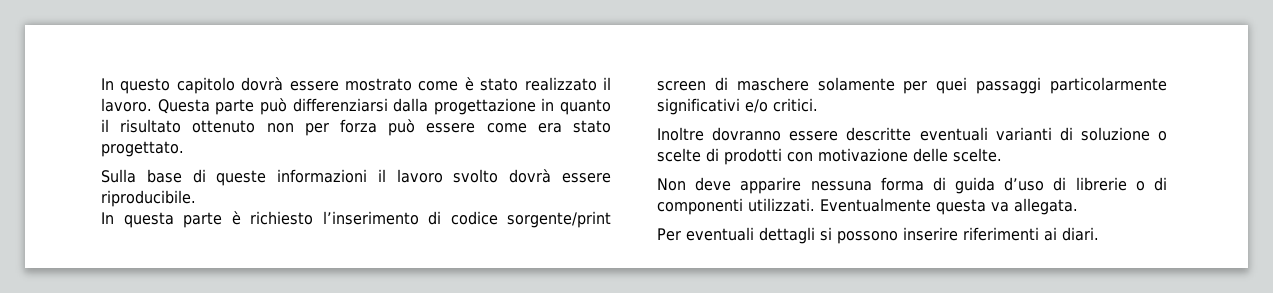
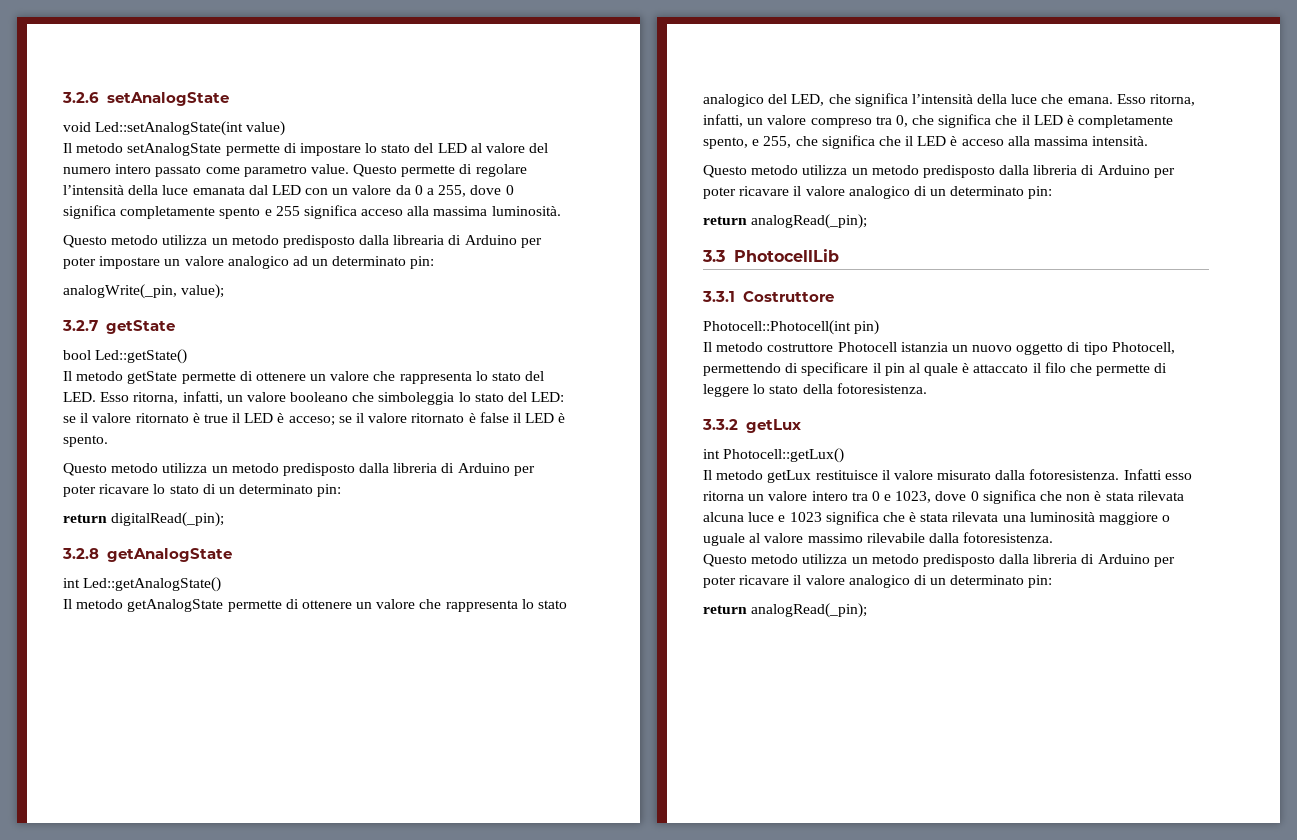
- In questo capitolo dovrà essere mostrato come è stato realizzato il lavoro. Questa parte può differenziarsi dalla progettazione in quanto il risultato ottenuto non per forza può essere come era stato progettato.
- Sulla base di queste informazioni il lavoro svolto dovrà essere riproducibile.
- In questa parte è richiesto l’inserimento di codice sorgente/print screen di maschere solamente per quei passaggi particolarmente significativi e/o critici.
- Inoltre dovranno essere descritte eventuali varianti di soluzione o scelte di prodotti con motivazione delle scelte.
- Non deve apparire nessuna forma di guida d’uso di librerie o di componenti utilizzati. Eventualmente questa va allegata.
- Per eventuali dettagli si possono inserire riferimenti ai diari.
+ 3.2.6 setAnalogState
+ void Led::setAnalogState(int value)
+ Il metodo setAnalogState permette di impostare lo stato del LED al valore del numero intero passato come parametro value. Questo permette di regolare l’intensità della luce emanata dal LED con un valore da 0 a 255, dove 0 significa completamente spento e 255 significa acceso alla massima luminosità.
+ Questo metodo utilizza un metodo predisposto dalla librearia di Arduino per poter impostare un valore analogico ad un determinato pin:
+ analogWrite(_pin, value);
+ 3.2.7 getState
+ bool Led::getState()
+ Il metodo getState permette di ottenere un valore che rappresenta lo stato del LED. Esso ritorna, infatti, un valore booleano che simboleggia lo stato del LED: se il valore ritornato è true il LED è acceso; se il valore ritornato è false il LED è spento.
+ Questo metodo utilizza un metodo predisposto dalla libreria di Arduino per poter ricavare lo stato di un determinato pin:
+ return digitalRead(_pin);
+ 3.2.8 getAnalogState
+ int Led::getAnalogState()
+ Il metodo getAnalogState permette di ottenere un valore che rappresenta lo stato analogico del LED, che significa l’intensità della luce che emana. Esso ritorna, infatti, un valore compreso tra 0, che significa che il LED è completamente spento, e 255, che significa che il LED è acceso alla massima intensità.
+ Questo metodo utilizza un metodo predisposto dalla libreria di Arduino per poter ricavare il valore analogico di un determinato pin:
+ return analogRead(_pin);
+ 3.3 PhotocellLib
+ 3.3.1 Costruttore
+ Photocell::Photocell(int pin)
+ Il metodo costruttore Photocell istanzia un nuovo oggetto di tipo Photocell, permettendo di specificare il pin al quale è attaccato il filo che permette di leggere lo stato della fotoresistenza.
+ 3.3.2 getLux
+ int Photocell::getLux()
+ Il metodo getLux restituisce il valore misurato dalla fotoresistenza. Infatti esso ritorna un valore intero tra 0 e 1023, dove 0 significa che non è stata rilevata alcuna luce e 1023 significa che è stata rilevata una luminosità maggiore o uguale al valore massimo rilevabile dalla fotoresistenza.
+ Questo metodo utilizza un metodo predisposto dalla libreria di Arduino per poter ricavare il valore analogico di un determinato pin:
+ return analogRead(_pin);

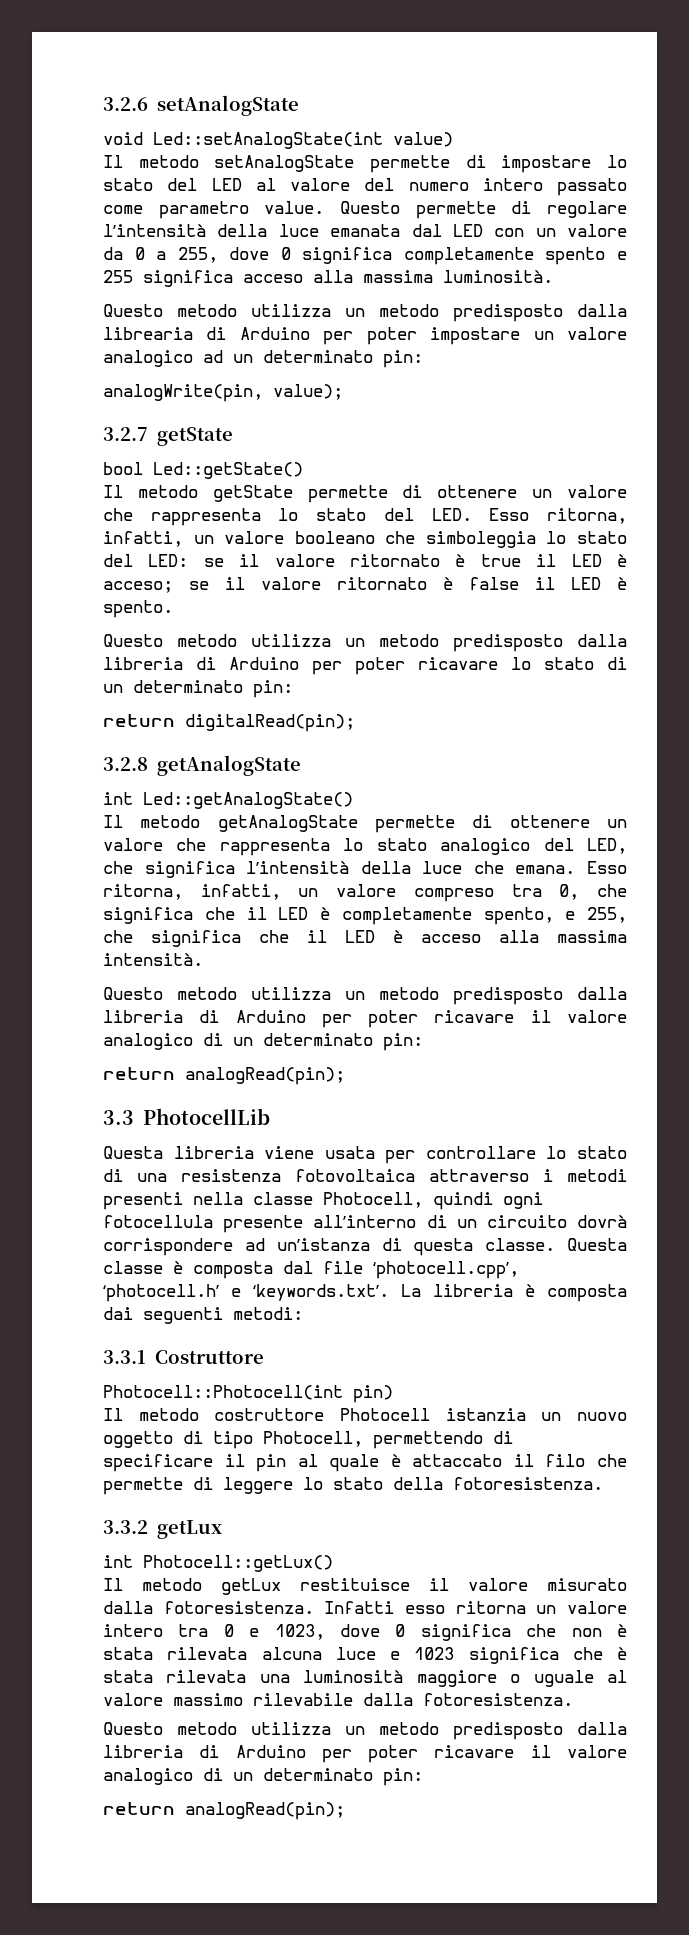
- analogWrite(_pin, value);
+ analogWrite(pin, value);
- return digitalRead(_pin);
+ return digitalRead(pin);
  Esso ritorna, infatti, un valore compreso tra 0, che significa che il LED è completamente spento, e 255, che significa che il LED è acceso alla massima intensità.
  Questo metodo utilizza un metodo predisposto dalla libreria di Arduino per poter ricavare il valore analogico di un determinato pin:
- return analogRead(_pin);
+ return analogRead(pin);
+ Questa libreria viene usata per controllare lo stato di una resistenza fotovoltaica attraverso i metodi presenti nella classe Photocell, quindi ogni fotocellula presente all’interno di un circuito dovrà corrispondere ad un’istanza di questa classe. Questa classe è composta dal file ‘photocell.cpp’, ‘photocell.h’ e ‘keywords.txt’. La libreria è composta dai seguenti metodi:
  Infatti esso ritorna un valore intero tra 0 e 1023, dove 0 significa che non è stata rilevata alcuna luce e 1023 significa che è stata rilevata una luminosità maggiore o uguale al valore massimo rilevabile dalla fotoresistenza.
  Questo metodo utilizza un metodo predisposto dalla libreria di Arduino per poter ricavare il valore analogico di un determinato pin:
- return analogRead(_pin);
+ return analogRead(pin);

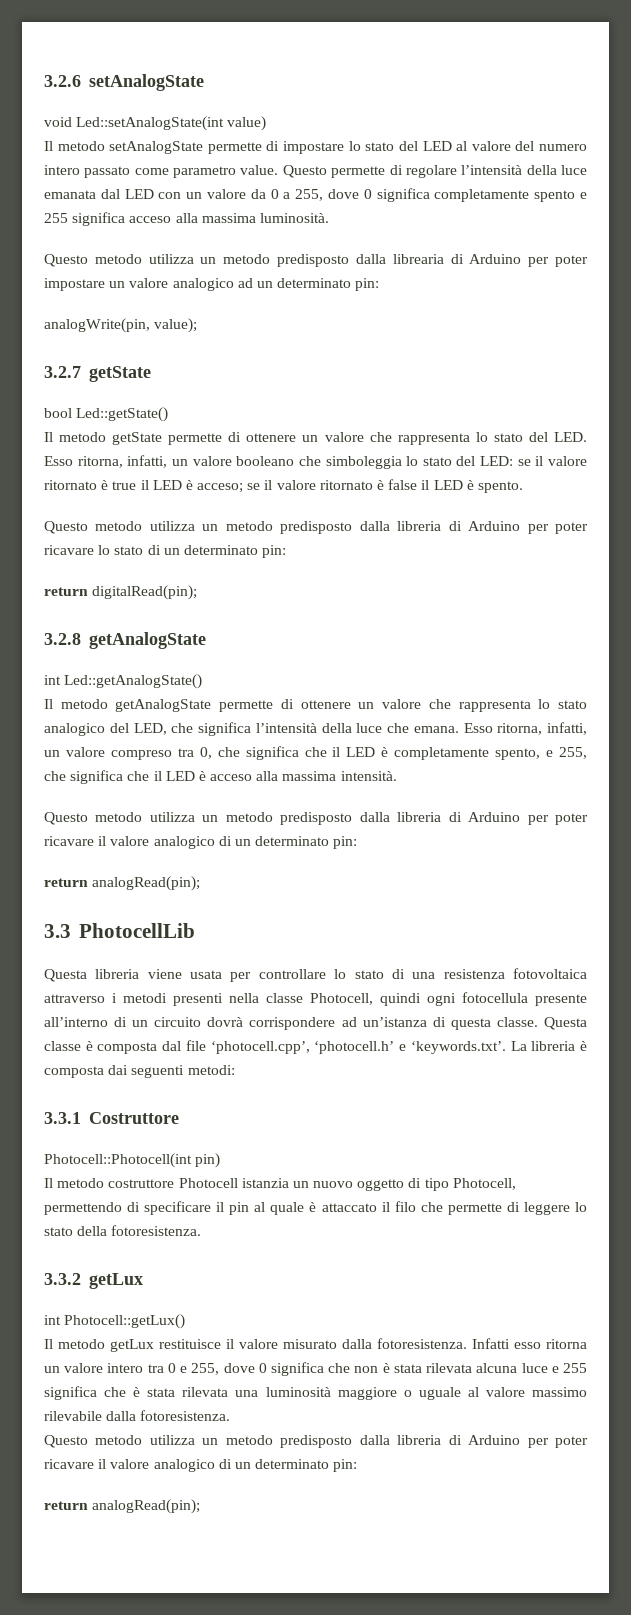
- Infatti esso ritorna un valore intero tra 0 e 1023, dove 0 significa che non è stata rilevata alcuna luce e 1023 significa che è stata rilevata una luminosità maggiore o uguale al valore massimo rilevabile dalla fotoresistenza.
+ Infatti esso ritorna un valore intero tra 0 e 255, dove 0 significa che non è stata rilevata alcuna luce e 255 significa che è stata rilevata una luminosità maggiore o uguale al valore massimo rilevabile dalla fotoresistenza.

